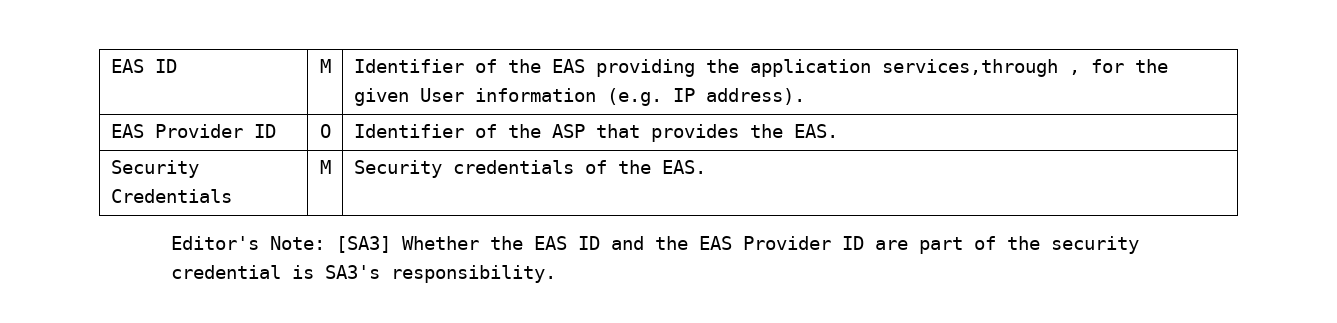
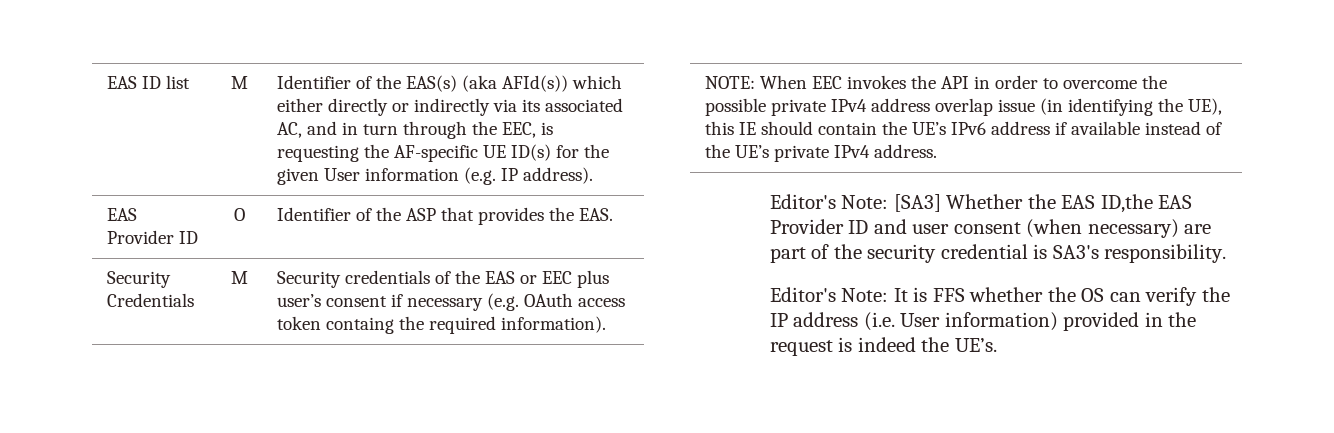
- EAS ID | M | Identifier of the EAS providing the application services,through , for the given User information (e.g. IP address).
+ EAS ID list | M | Identifier of the EAS(s) (aka AFId(s)) which either directly or indirectly via its associated AC, and in turn through the EEC, is requesting the AF-specific UE ID(s) for the given User information (e.g. IP address).
- Security Credentials | M | Security credentials of the EAS.
+ Security Credentials | M | Security credentials of the EAS or EEC plus user’s consent if necessary (e.g. OAuth access token containg the required information).
+ NOTE: When EEC invokes the API in order to overcome the possible private IPv4 address overlap issue (in identifying the UE), this IE should contain the UE’s IPv6 address if available instead of the UE’s private IPv4 address.
- Editor's Note: [SA3] Whether the EAS ID and the EAS Provider ID are part of the security credential is SA3's responsibility.
+ Editor's Note: [SA3] Whether the EAS ID,the EAS Provider ID and user consent (when necessary) are part of the security credential is SA3's responsibility.
+ Editor's Note: It is FFS whether the OS can verify the IP address (i.e. User information) provided in the request is indeed the UE’s.

